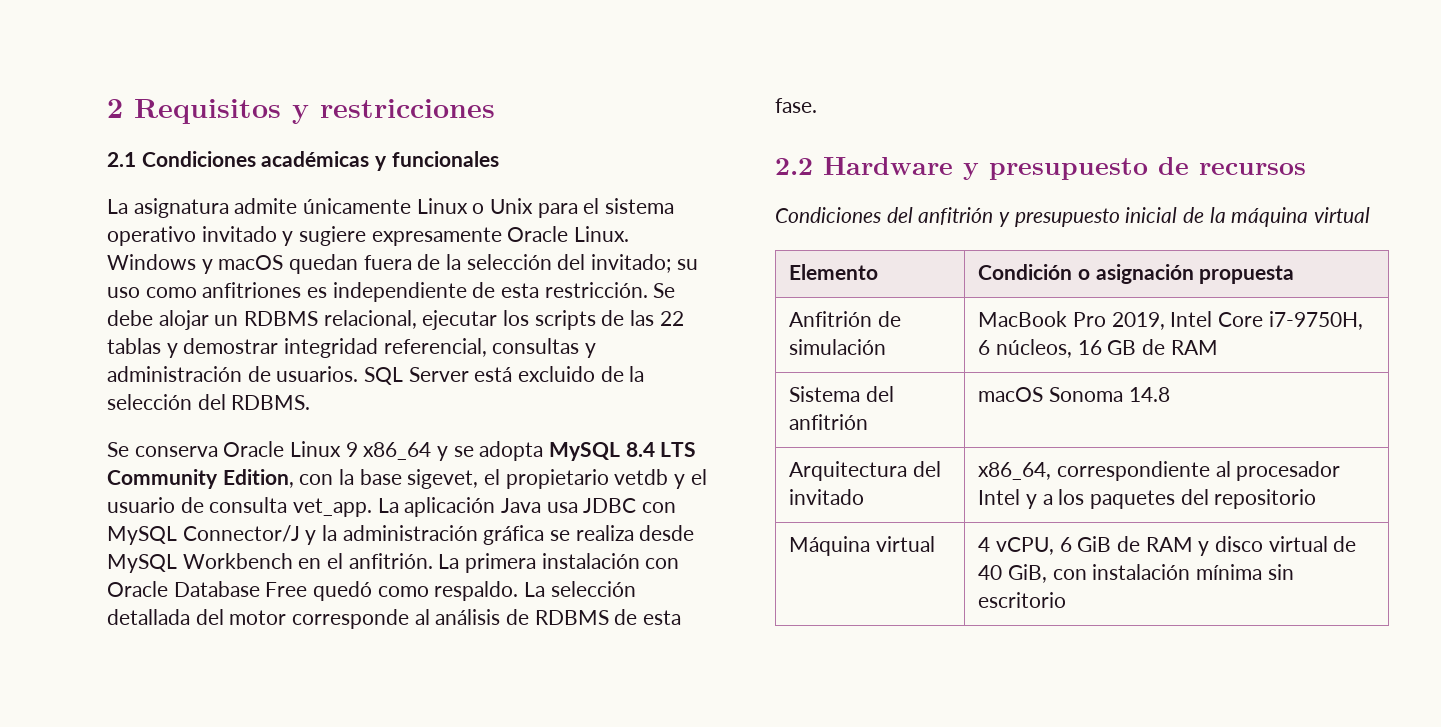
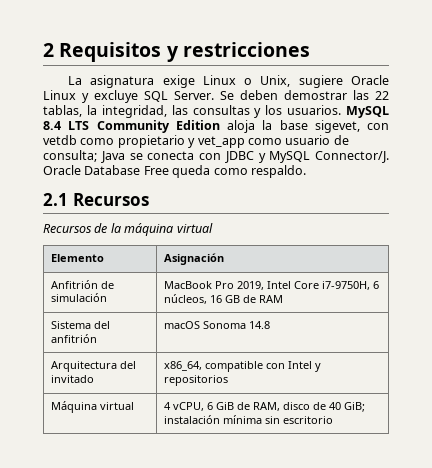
- 2.1 Condiciones académicas y funcionales
- La asignatura admite únicamente Linux o Unix para el sistema operativo invitado y sugiere expresamente Oracle Linux. Windows y macOS quedan fuera de la selección del invitado; su uso como anfitriones es independiente de esta restricción. Se debe alojar un RDBMS relacional, ejecutar los scripts de las 22 tablas y demostrar integridad referencial, consultas y administración de usuarios. SQL Server está excluido de la selección del RDBMS.
- Se conserva Oracle Linux 9 x86_64 y se adopta MySQL 8.4 LTS Community Edition, con la base sigevet, el propietario vetdb y el usuario de consulta vet_app. La aplicación Java usa JDBC con MySQL Connector/J y la administración gráfica se realiza desde MySQL Workbench en el anfitrión. La primera instalación con Oracle Database Free quedó como respaldo. La selección detallada del motor corresponde al análisis de RDBMS de esta fase.
- 2.2 Hardware y presupuesto de recursos
- Condiciones del anfitrión y presupuesto inicial de la máquina virtual
+ La asignatura exige Linux o Unix, sugiere Oracle Linux y excluye SQL Server. Se deben demostrar las 22 tablas, la integridad, las consultas y los usuarios. MySQL 8.4 LTS Community Edition aloja la base sigevet, con vetdb como propietario y vet_app como usuario de consulta; Java se conecta con JDBC y MySQL Connector/J. Oracle Database Free queda como respaldo.
+ 2.1 Recursos
+ Recursos de la máquina virtual
- Elemento | Condición o asignación propuesta
+ Elemento | Asignación
- Arquitectura del invitado | x86_64, correspondiente al procesador Intel y a los paquetes del repositorio
+ Arquitectura del invitado | x86_64, compatible con Intel y repositorios
- Máquina virtual | 4 vCPU, 6 GiB de RAM y disco virtual de 40 GiB, con instalación mínima sin escritorio
+ Máquina virtual | 4 vCPU, 6 GiB de RAM, disco de 40 GiB; instalación mínima sin escritorio

